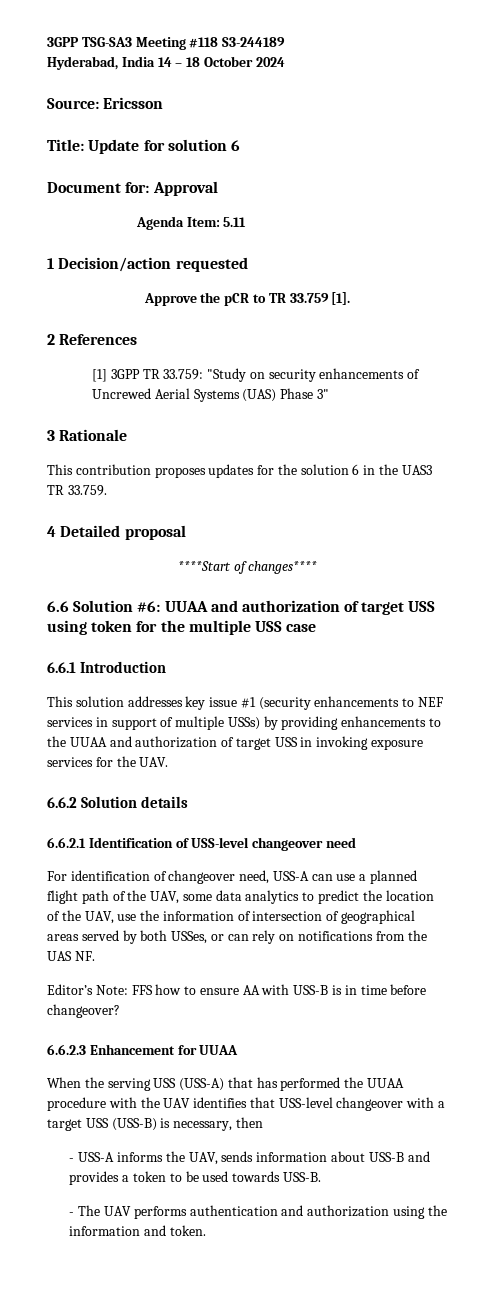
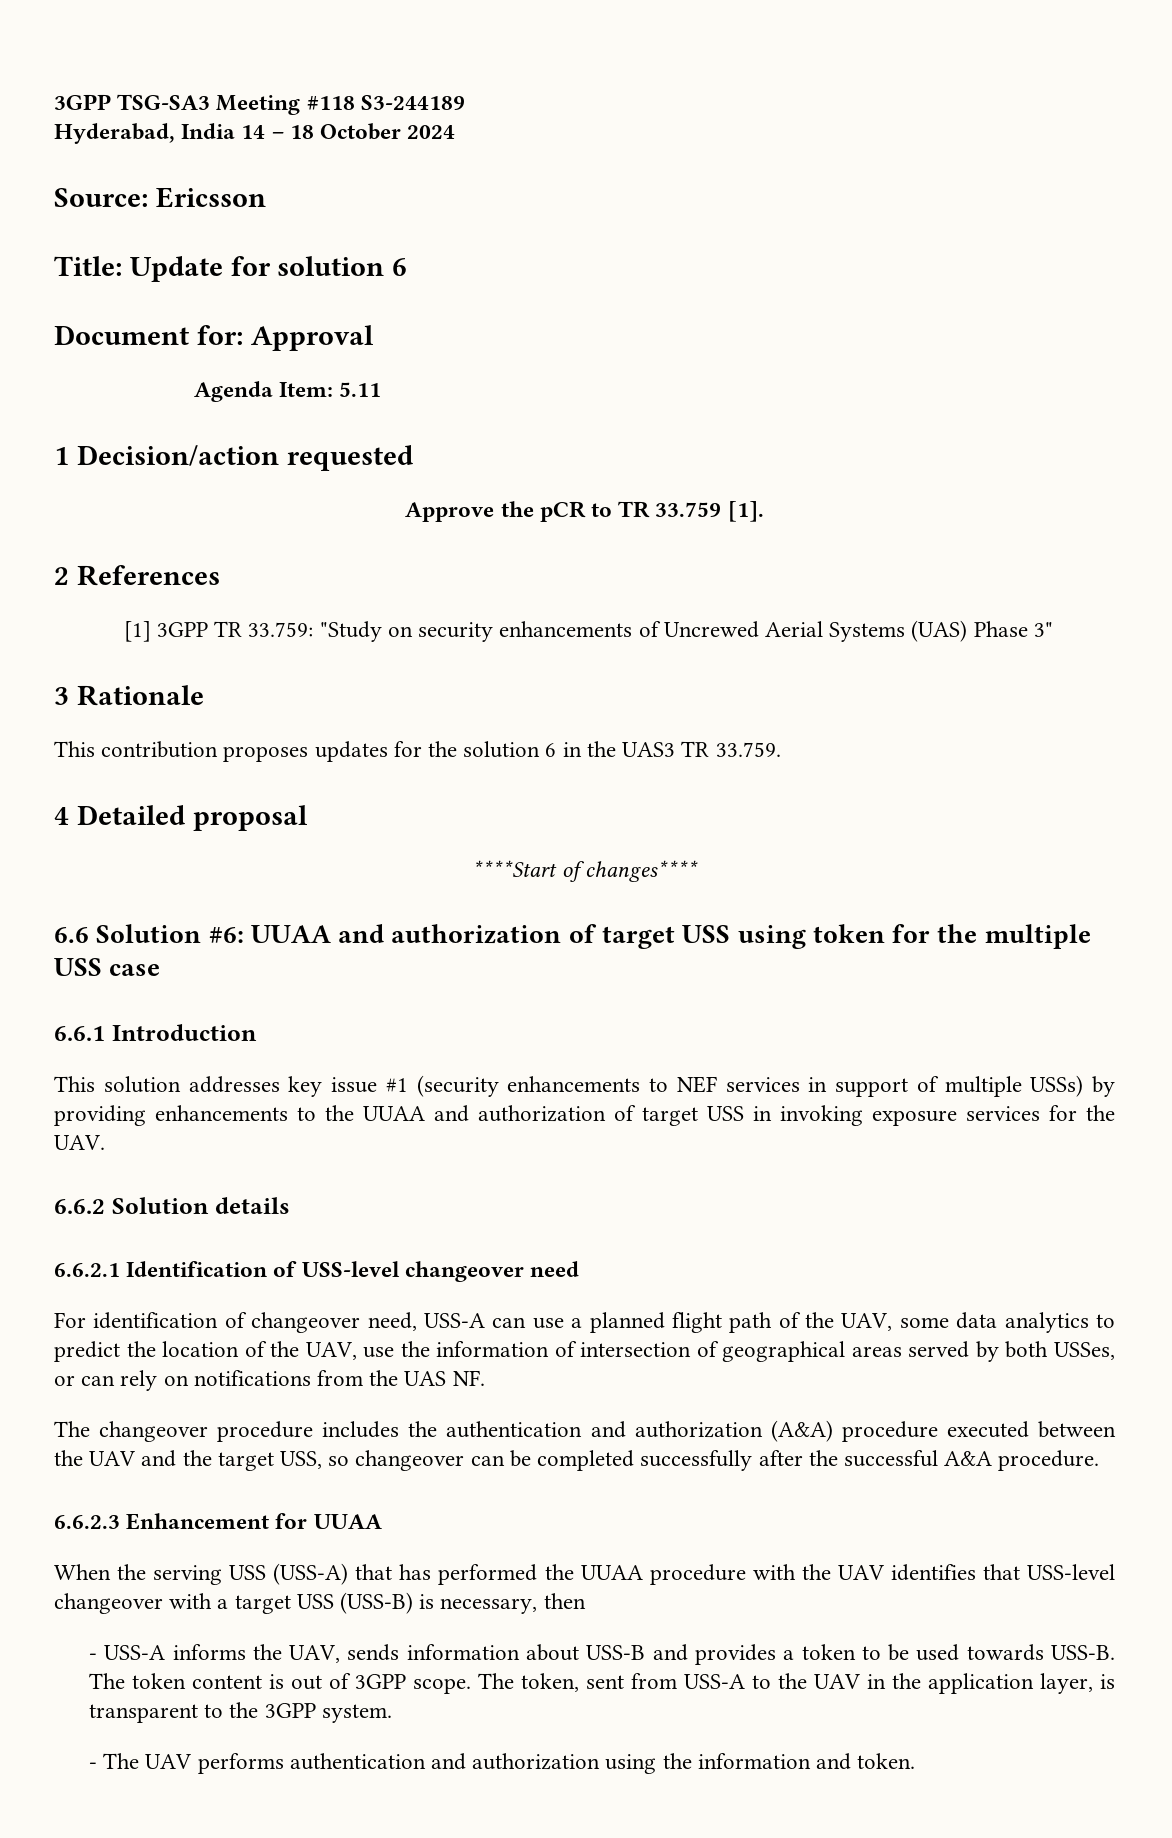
- Editor’s Note: FFS how to ensure AA with USS-B is in time before changeover?
+ The changeover procedure includes the authentication and authorization (A&A) procedure executed between the UAV and the target USS, so changeover can be completed successfully after the successful A&A procedure.
+ The token content is out of 3GPP scope. The token, sent from USS-A to the UAV in the application layer, is transparent to the 3GPP system.

